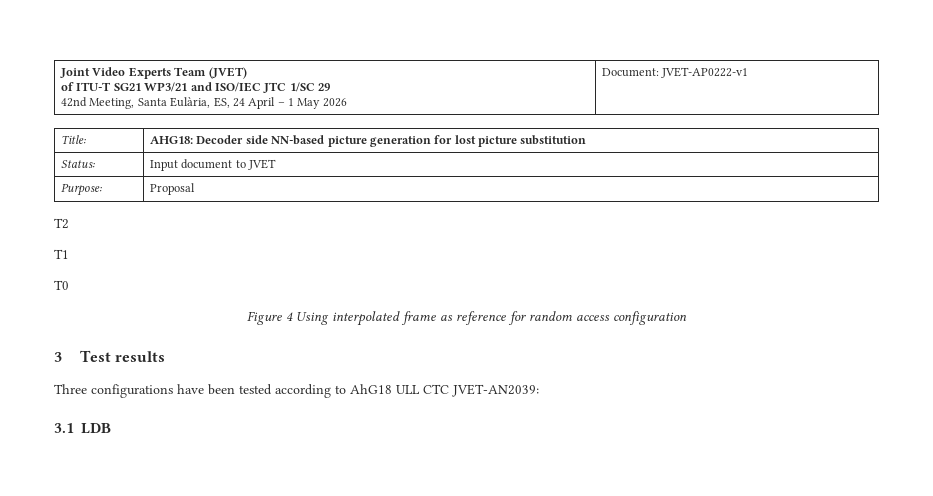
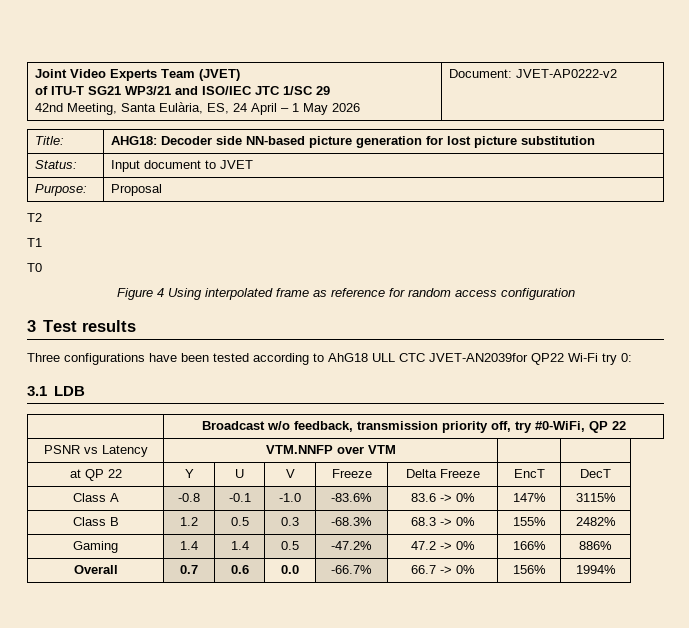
  Joint Video Experts Team (JVET)
  of ITU-T SG21 WP3/21 and ISO/IEC JTC 1/SC 29
- 42nd Meeting, Santa Eulària, ES, 24 April – 1 May 2026 | Document: JVET-AP0222-v1
+ 42nd Meeting, Santa Eulària, ES, 24 April – 1 May 2026 | Document: JVET-AP0222-v2
- Three configurations have been tested according to AhG18 ULL CTC JVET-AN2039:
+ Three configurations have been tested according to AhG18 ULL CTC JVET-AN2039for QP22 Wi-Fi try 0:
  3.1 LDB
+ | Broadcast w/o feedback, transmission priority off, try #0-WiFi, QP 22
+ PSNR vs Latency | VTM.NNFP over VTM | |
+ at QP 22 | Y | U | V | Freeze | Delta Freeze | EncT | DecT
+ Class A | -0.8 | -0.1 | -1.0 | -83.6% | 83.6 -> 0% | 147% | 3115%
+ Class B | 1.2 | 0.5 | 0.3 | -68.3% | 68.3 -> 0% | 155% | 2482%
+ Gaming | 1.4 | 1.4 | 0.5 | -47.2% | 47.2 -> 0% | 166% | 886%
+ Overall | 0.7 | 0.6 | 0.0 | -66.7% | 66.7 -> 0% | 156% | 1994%

